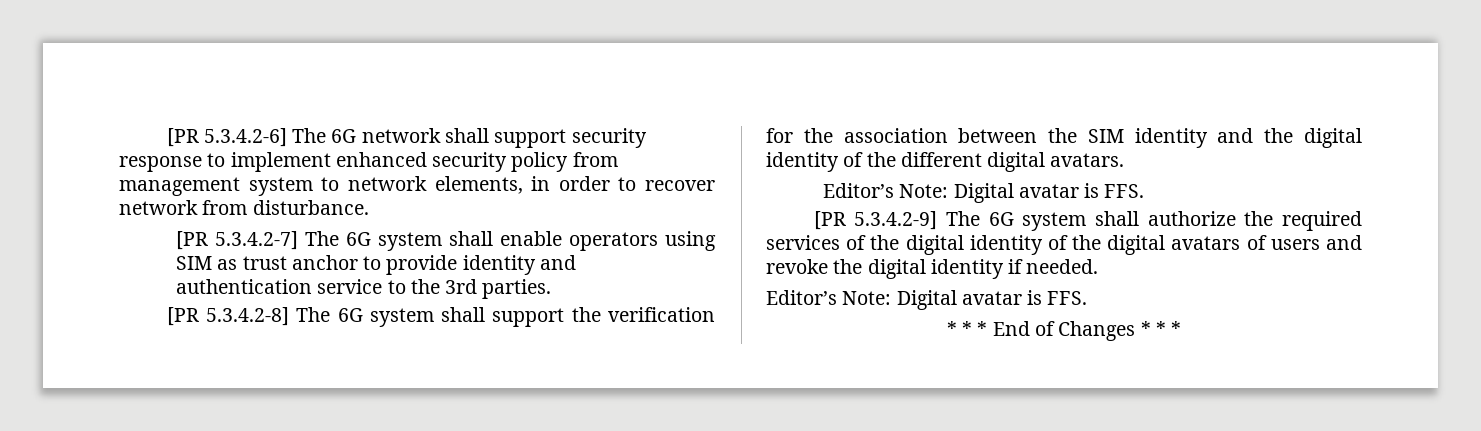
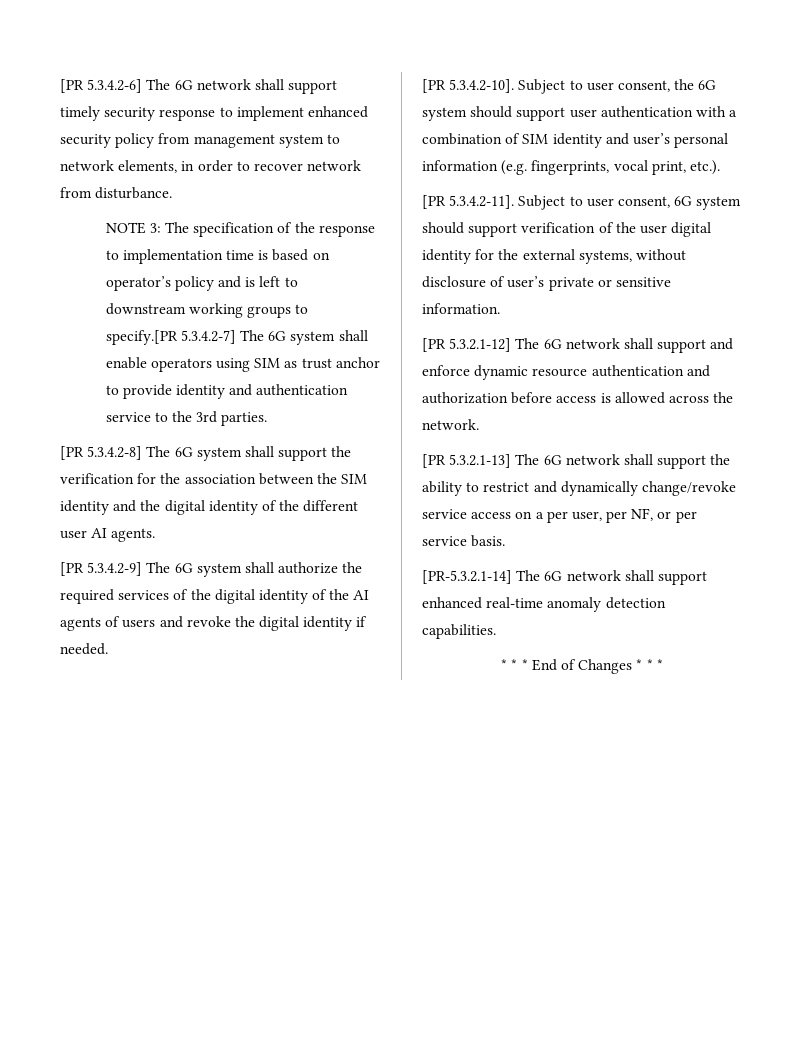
- [PR 5.3.4.2-6] The 6G network shall support security response to implement enhanced security policy from management system to network elements, in order to recover network from disturbance.
+ [PR 5.3.4.2-6] The 6G network shall support timely security response to implement enhanced security policy from management system to network elements, in order to recover network from disturbance.
- [PR 5.3.4.2-7] The 6G system shall enable operators using SIM as trust anchor to provide identity and authentication service to the 3rd parties.
+ NOTE 3: The specification of the response to implementation time is based on operator’s policy and is left to downstream working groups to specify.[PR 5.3.4.2-7] The 6G system shall enable operators using SIM as trust anchor to provide identity and authentication service to the 3rd parties.
- [PR 5.3.4.2-8] The 6G system shall support the verification for the association between the SIM identity and the digital identity of the different digital avatars.
- Editor’s Note: Digital avatar is FFS.
+ [PR 5.3.4.2-8] The 6G system shall support the verification for the association between the SIM identity and the digital identity of the different user AI agents.
- [PR 5.3.4.2-9] The 6G system shall authorize the required services of the digital identity of the digital avatars of users and revoke the digital identity if needed.
- Editor’s Note: Digital avatar is FFS.
+ [PR 5.3.4.2-9] The 6G system shall authorize the required services of the digital identity of the AI agents of users and revoke the digital identity if needed.
+ [PR 5.3.4.2-10]. Subject to user consent, the 6G system should support user authentication with a combination of SIM identity and user’s personal information (e.g. fingerprints, vocal print, etc.).
+ [PR 5.3.4.2-11]. Subject to user consent, 6G system should support verification of the user digital identity for the external systems, without disclosure of user’s private or sensitive information.
+ [PR 5.3.2.1-12] The 6G network shall support and enforce dynamic resource authentication and authorization before access is allowed across the network.
+ [PR 5.3.2.1-13] The 6G network shall support the ability to restrict and dynamically change/revoke service access on a per user, per NF, or per service basis.
+ [PR-5.3.2.1-14] The 6G network shall support enhanced real-time anomaly detection capabilities.

